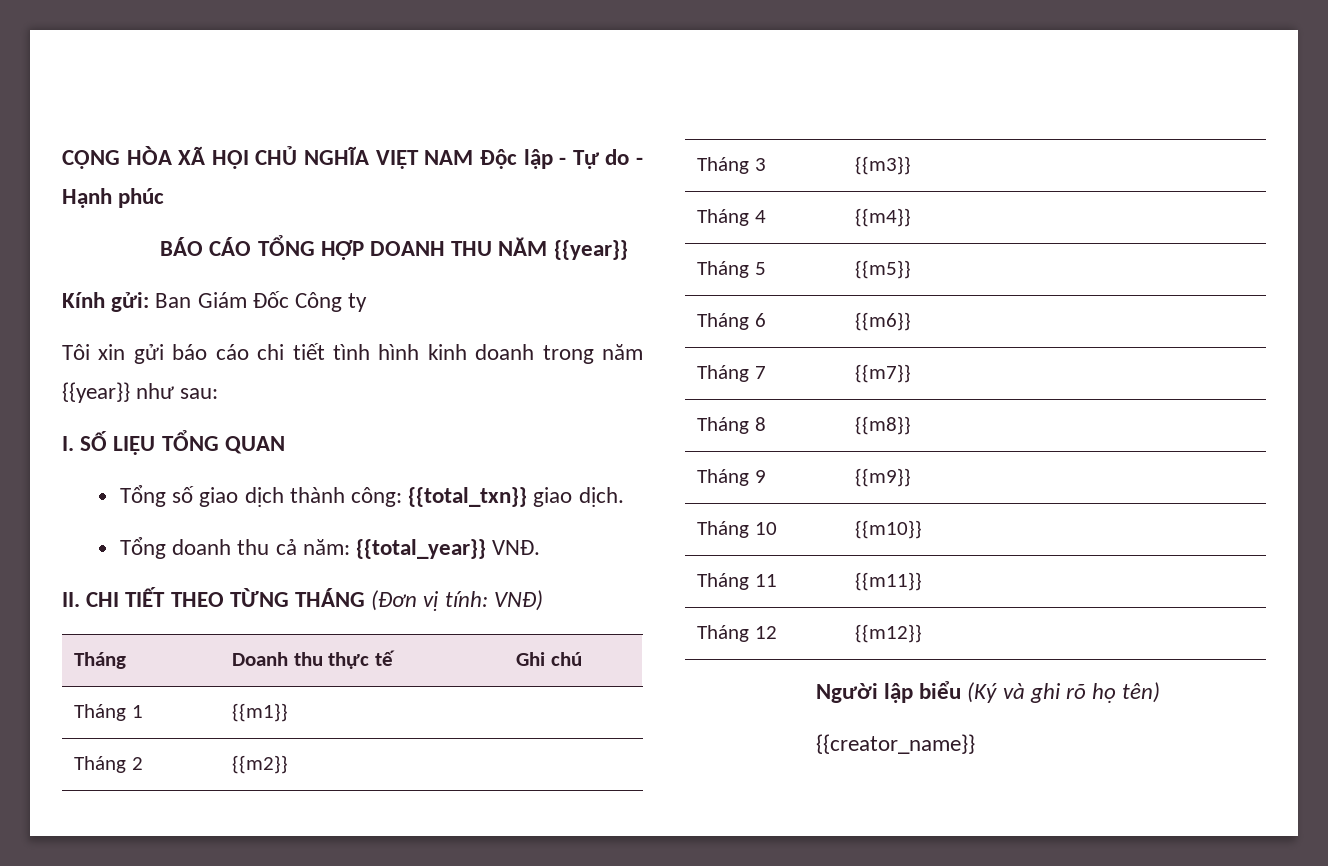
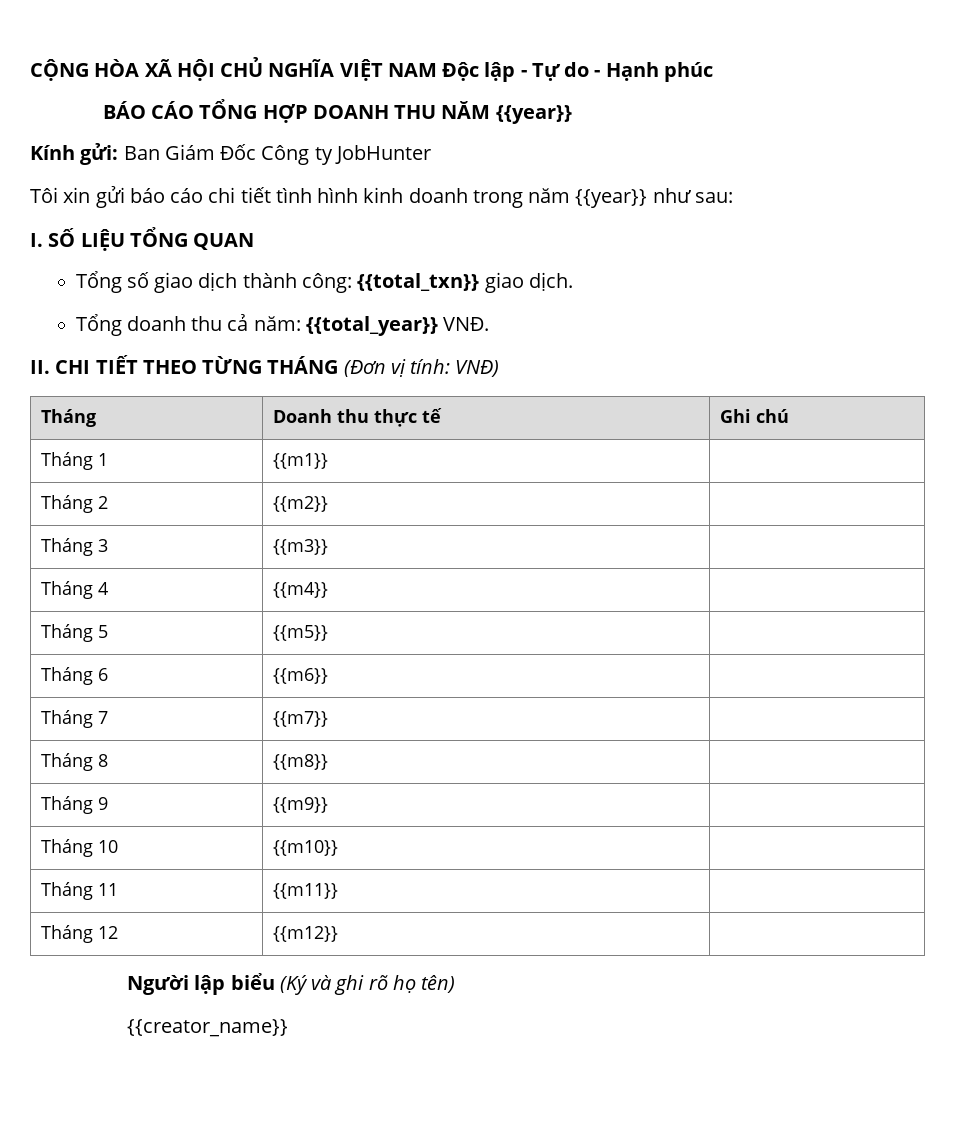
- Kính gửi: Ban Giám Đốc Công ty
+ Kính gửi: Ban Giám Đốc Công ty JobHunter

